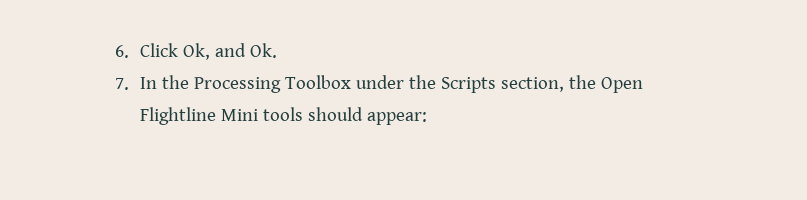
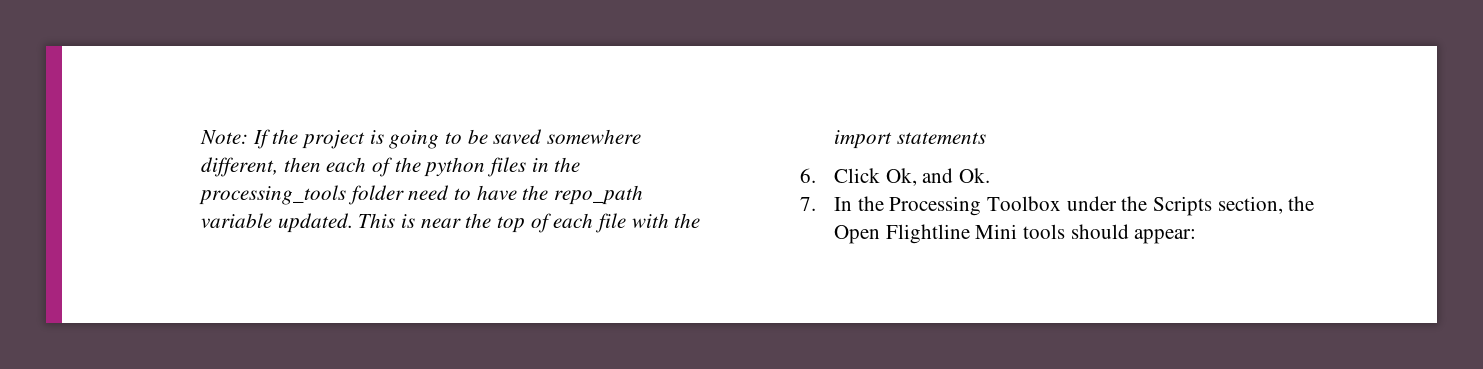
+ Note: If the project is going to be saved somewhere different, then each of the python files in the processing_tools folder need to have the repo_path variable updated. This is near the top of each file with the import statements

